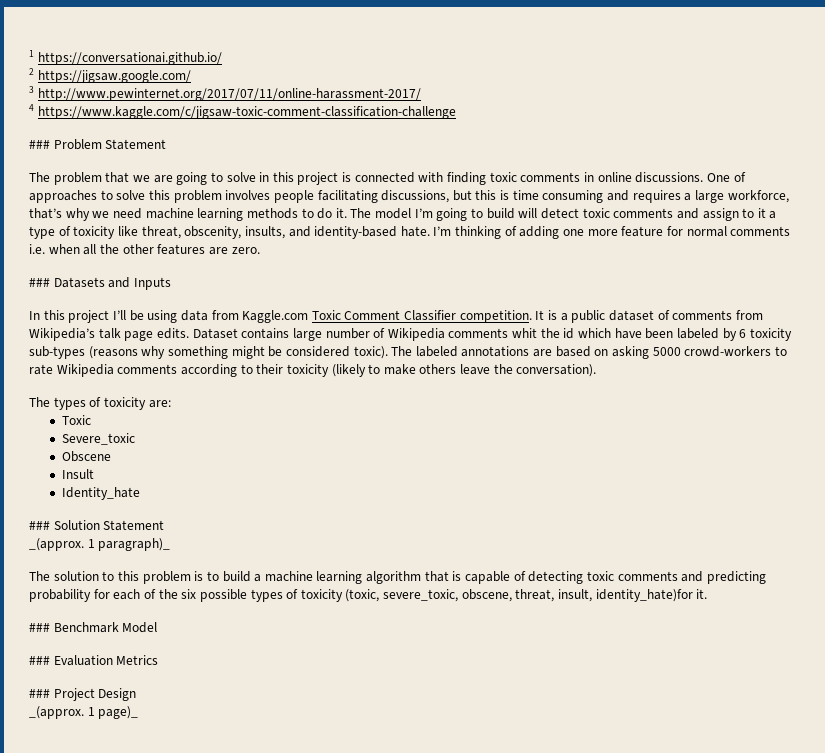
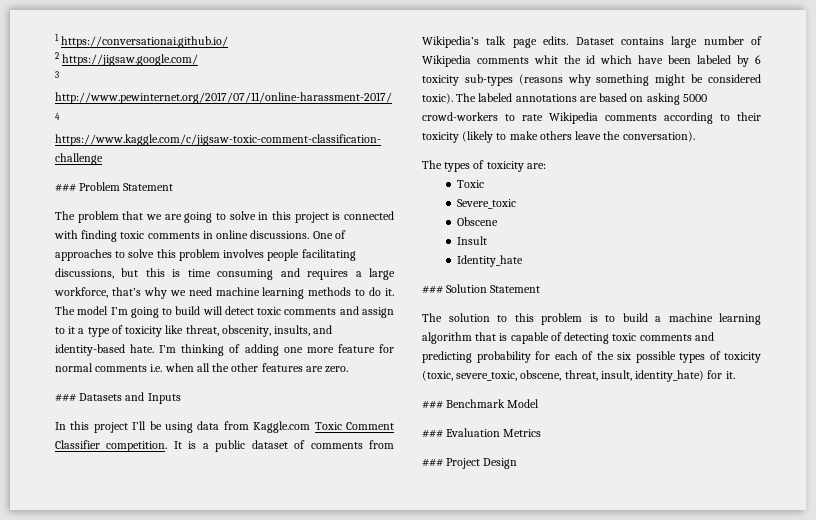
- _(approx. 1 paragraph)_
- The solution to this problem is to build a machine learning algorithm that is capable of detecting toxic comments and predicting probability for each of the six possible types of toxicity (toxic, severe_toxic, obscene, threat, insult, identity_hate)for it.
+ The solution to this problem is to build a machine learning algorithm that is capable of detecting toxic comments and predicting probability for each of the six possible types of toxicity (toxic, severe_toxic, obscene, threat, insult, identity_hate) for it.
- _(approx. 1 page)_

